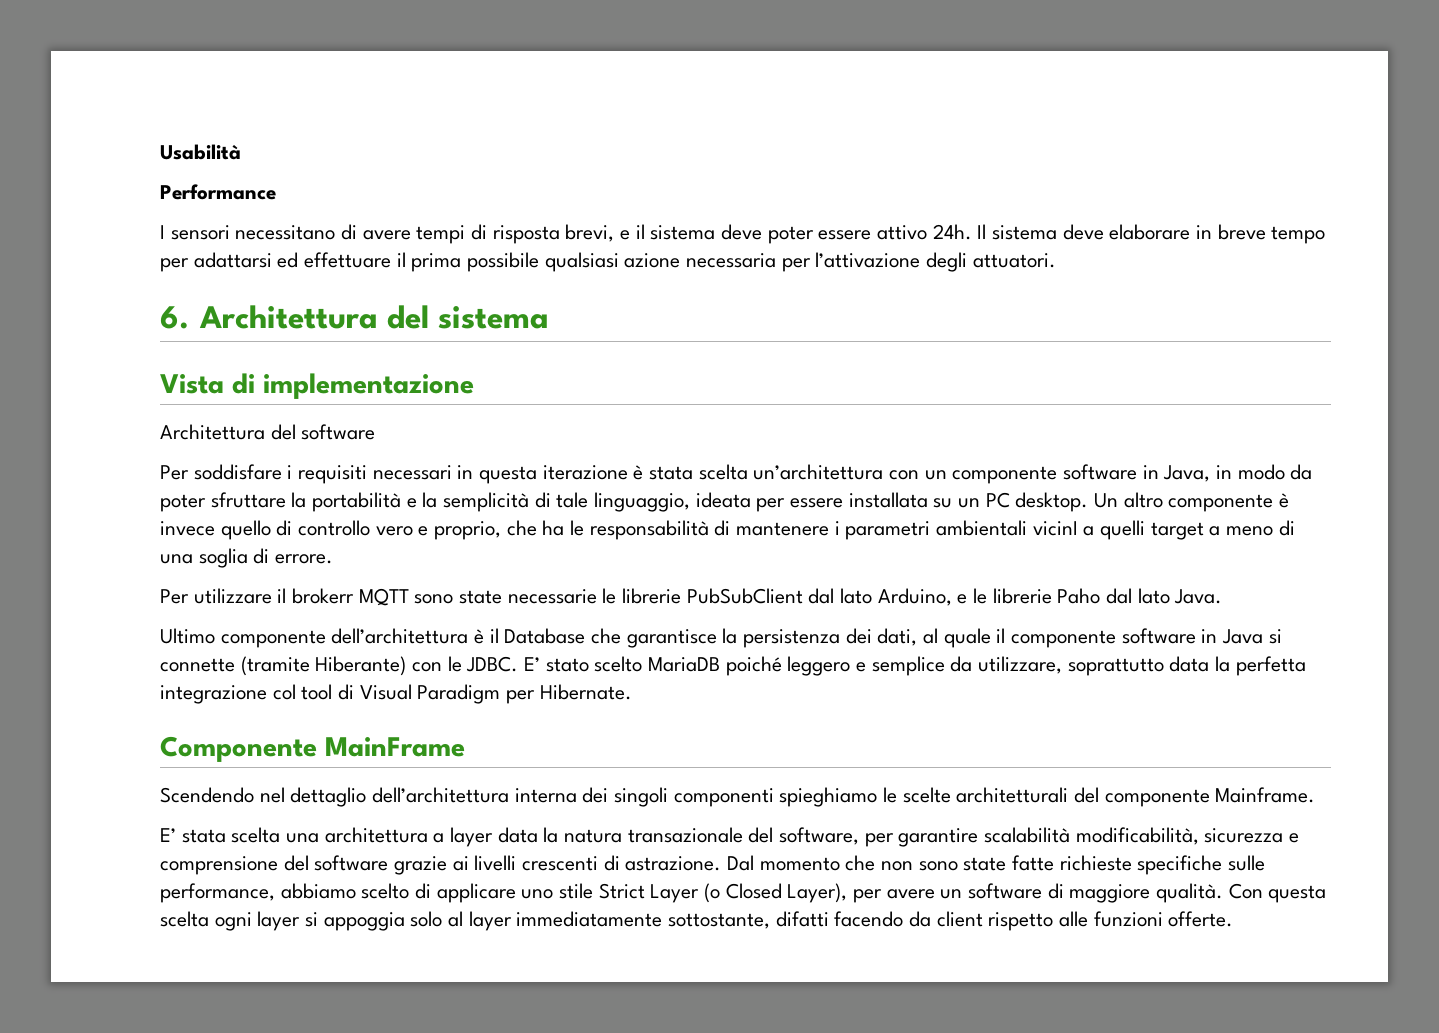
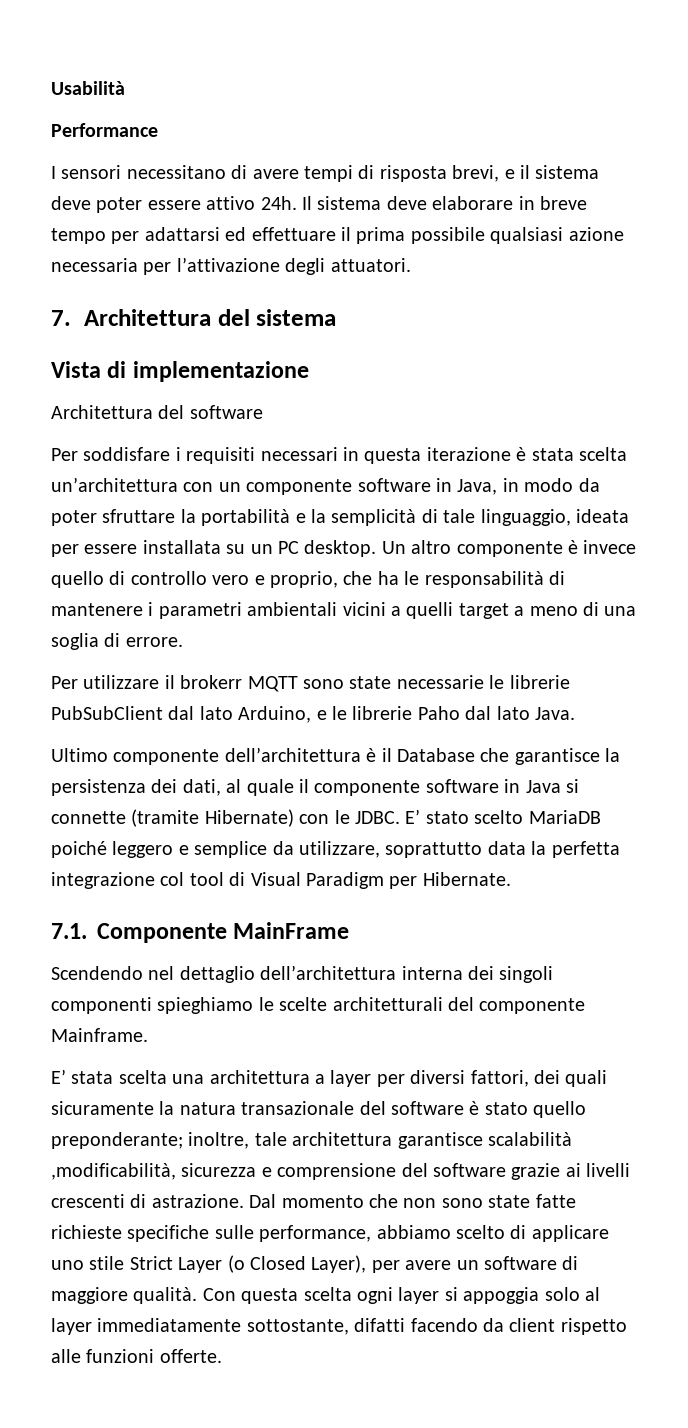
- 6. Architettura del sistema
+ 7. Architettura del sistema
- Un altro componente è invece quello di controllo vero e proprio, che ha le responsabilità di mantenere i parametri ambientali vicinI a quelli target a meno di una soglia di errore.
+ Un altro componente è invece quello di controllo vero e proprio, che ha le responsabilità di mantenere i parametri ambientali vicini a quelli target a meno di una soglia di errore.
- Ultimo componente dell’architettura è il Database che garantisce la persistenza dei dati, al quale il componente software in Java si connette (tramite Hiberante) con le JDBC.
+ Ultimo componente dell’architettura è il Database che garantisce la persistenza dei dati, al quale il componente software in Java si connette (tramite Hibernate) con le JDBC.
- Componente MainFrame
+ 7.1. Componente MainFrame
- E’ stata scelta una architettura a layer data la natura transazionale del software, per garantire scalabilità modificabilità, sicurezza e comprensione del software grazie ai livelli crescenti di astrazione.
+ E’ stata scelta una architettura a layer per diversi fattori, dei quali sicuramente la natura transazionale del software è stato quello preponderante; inoltre, tale architettura garantisce scalabilità ,modificabilità, sicurezza e comprensione del software grazie ai livelli crescenti di astrazione.

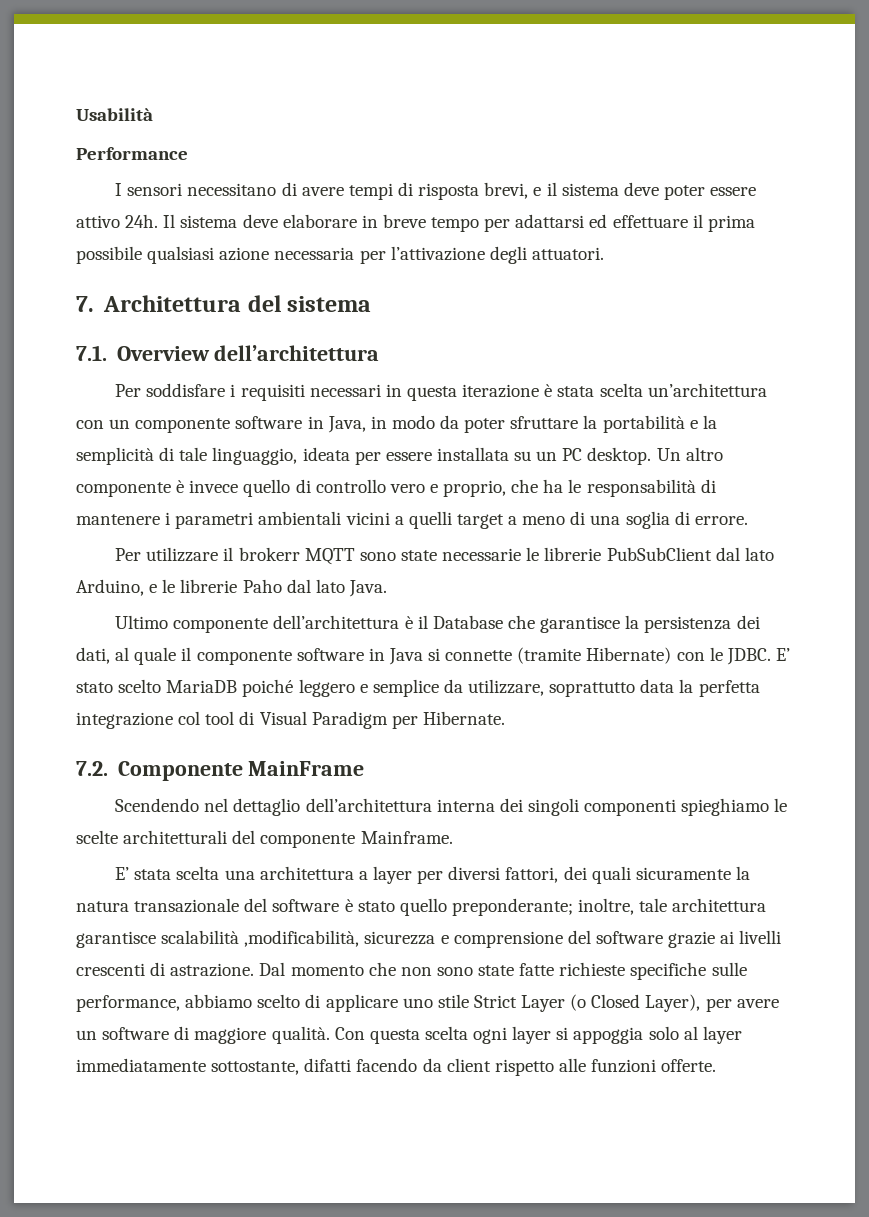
- Vista di implementazione
- Architettura del software
+ 7.1. Overview dell’architettura
- 7.1. Componente MainFrame
+ 7.2. Componente MainFrame

